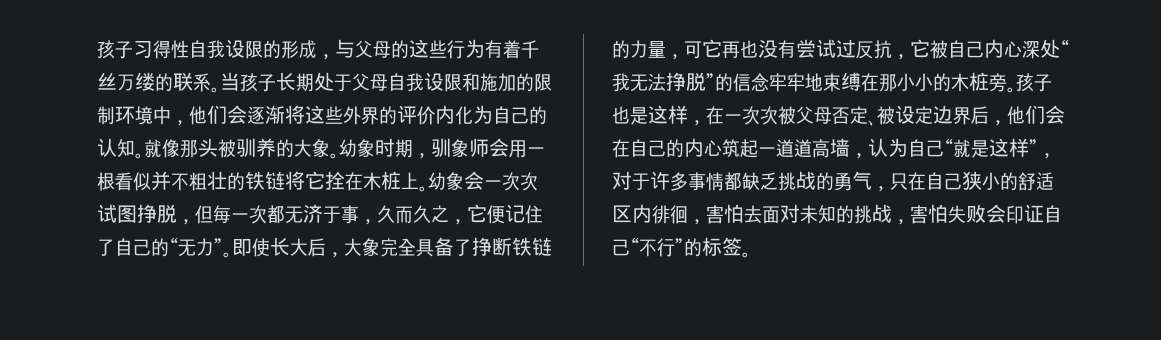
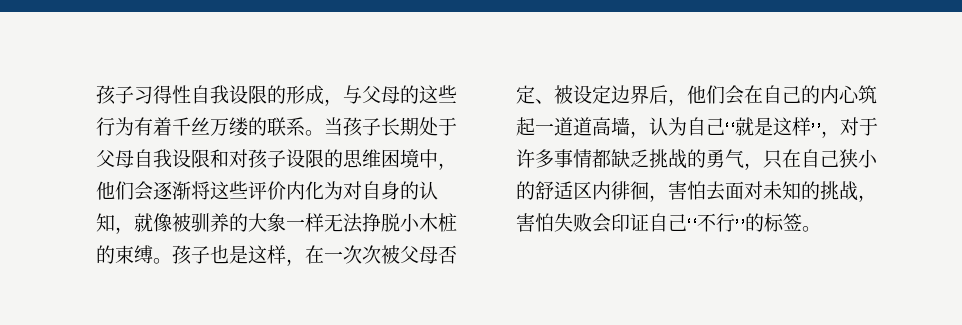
- 当孩子长期处于父母自我设限和施加的限制环境中，他们会逐渐将这些外界的评价内化为自己的认知。就像那头被驯养的大象。幼象时期，驯象师会用一根看似并不粗壮的铁链将它拴在木桩上。幼象会一次次试图挣脱，但每一次都无济于事，久而久之，它便记住了自己的“无力”。即使长大后，大象完全具备了挣断铁链的力量，可它再也没有尝试过反抗，它被自己内心深处“我无法挣脱”的信念牢牢地束缚在那小小的木桩旁。
+ 当孩子长期处于父母自我设限和对孩子设限的思维困境中，他们会逐渐将这些评价内化为对自身的认知，就像被驯养的大象一样无法挣脱小木桩的束缚。

